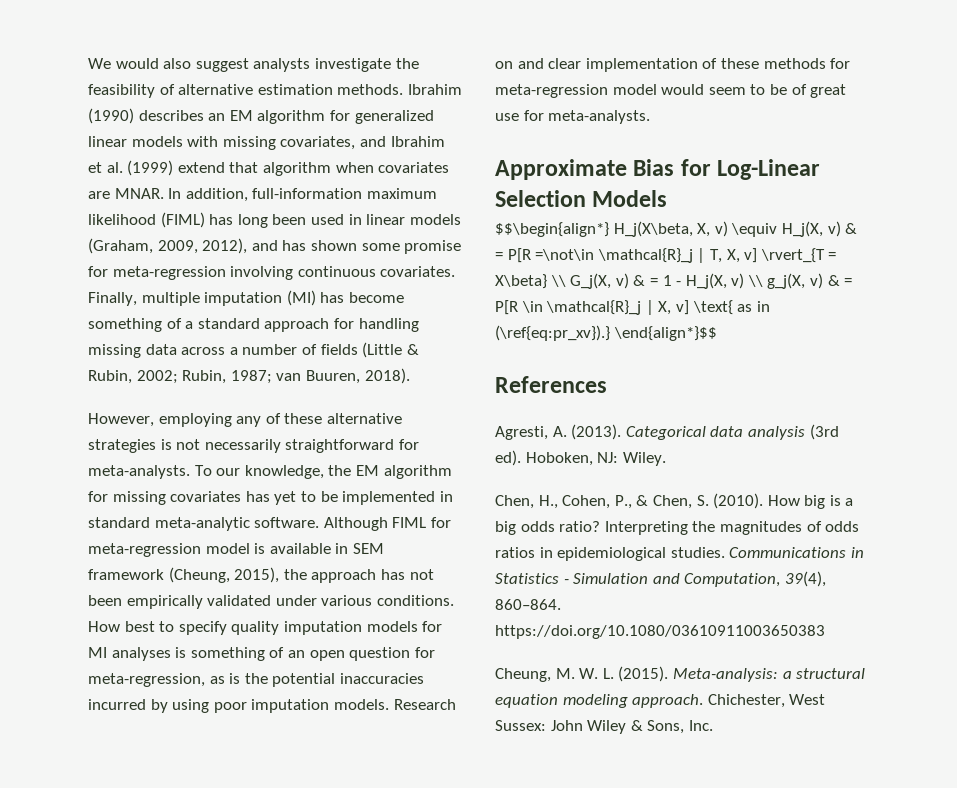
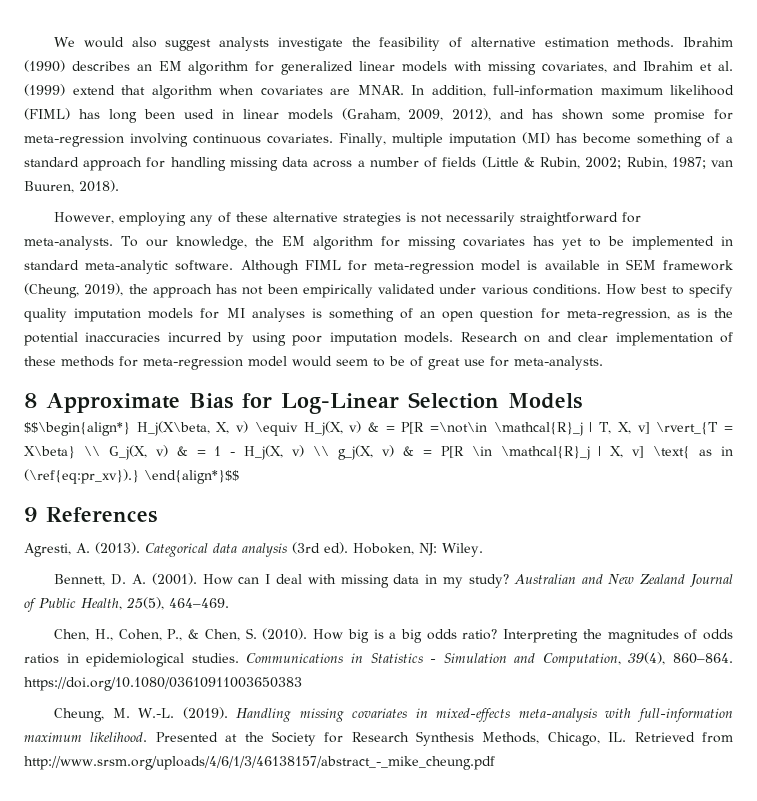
- Although FIML for meta-regression model is available in SEM framework (Cheung, 2015), the approach has not been empirically validated under various conditions.
+ Although FIML for meta-regression model is available in SEM framework (Cheung, 2019), the approach has not been empirically validated under various conditions.
- Approximate Bias for Log-Linear Selection Models
+ 8 Approximate Bias for Log-Linear Selection Models
- References
+ 9 References
+ Bennett, D. A. (2001). How can I deal with missing data in my study? Australian and New Zealand Journal of Public Health, 25(5), 464–469.
- Cheung, M. W. L. (2015). Meta-analysis: a structural equation modeling approach. Chichester, West Sussex: John Wiley & Sons, Inc.
+ Cheung, M. W.-L. (2019). Handling missing covariates in mixed-effects meta-analysis with full-information maximum likelihood. Presented at the Society for Research Synthesis Methods, Chicago, IL. Retrieved from http://www.srsm.org/uploads/4/6/1/3/46138157/abstract_-_mike_cheung.pdf

